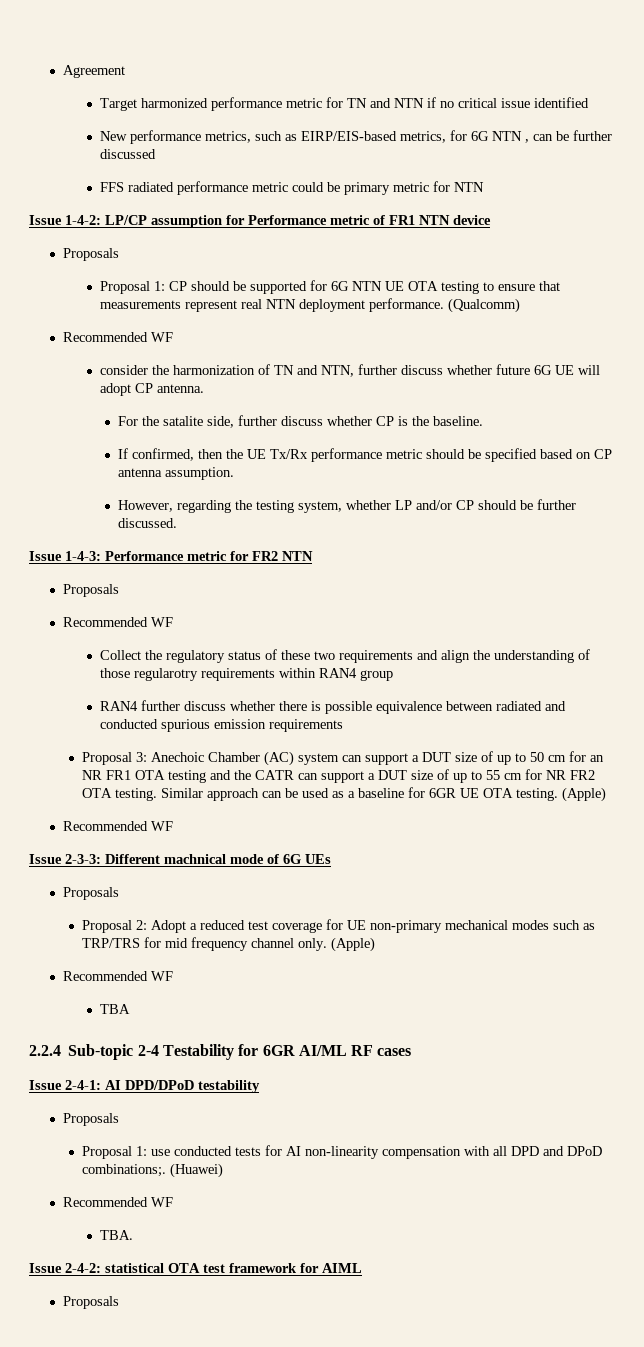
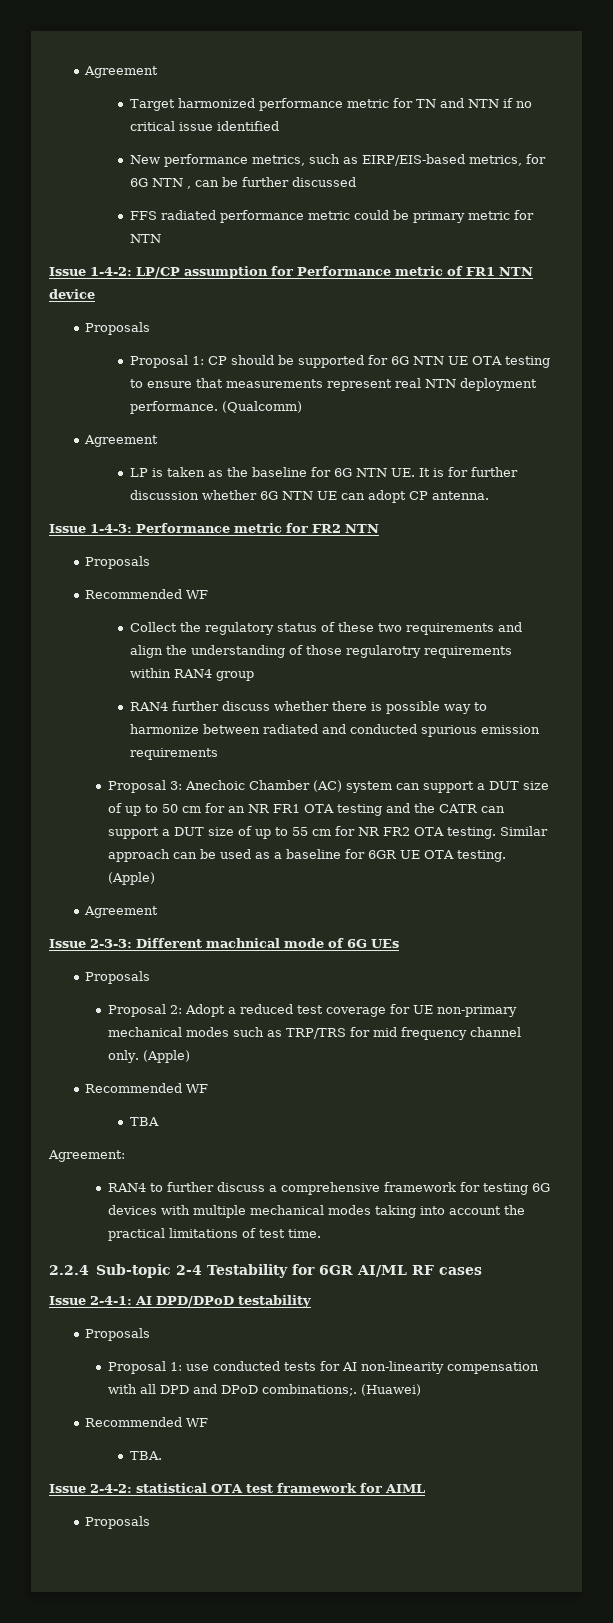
  (Qualcomm)
- Recommended WF
- consider the harmonization of TN and NTN, further discuss whether future 6G UE will adopt CP antenna.
- For the satalite side, further discuss whether CP is the baseline.
- If confirmed, then the UE Tx/Rx performance metric should be specified based on CP antenna assumption.
- However, regarding the testing system, whether LP and/or CP should be further discussed.
+ Agreement
+ LP is taken as the baseline for 6G NTN UE. It is for further discussion whether 6G NTN UE can adopt CP antenna.
- RAN4 further discuss whether there is possible equivalence between radiated and conducted spurious emission requirements
+ RAN4 further discuss whether there is possible way to harmonize between radiated and conducted spurious emission requirements
  Similar approach can be used as a baseline for 6GR UE OTA testing. (Apple)
- Recommended WF
+ Agreement
+ Agreement:
+ RAN4 to further discuss a comprehensive framework for testing 6G devices with multiple mechanical modes taking into account the practical limitations of test time.

